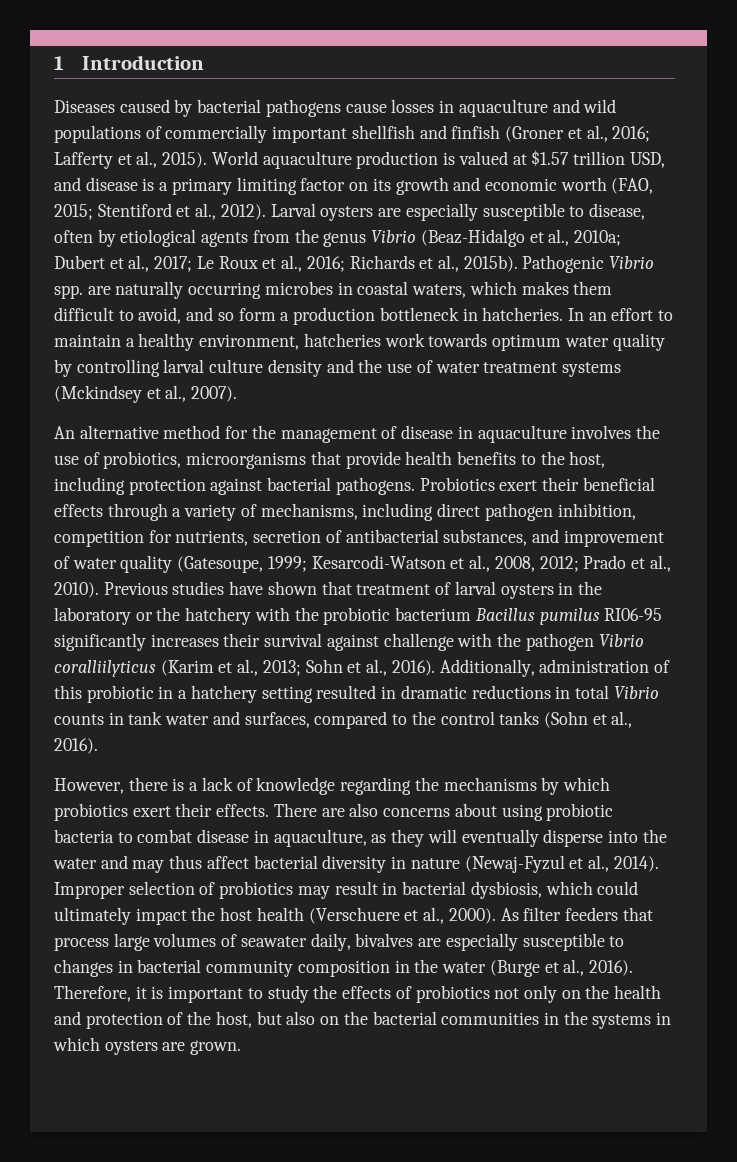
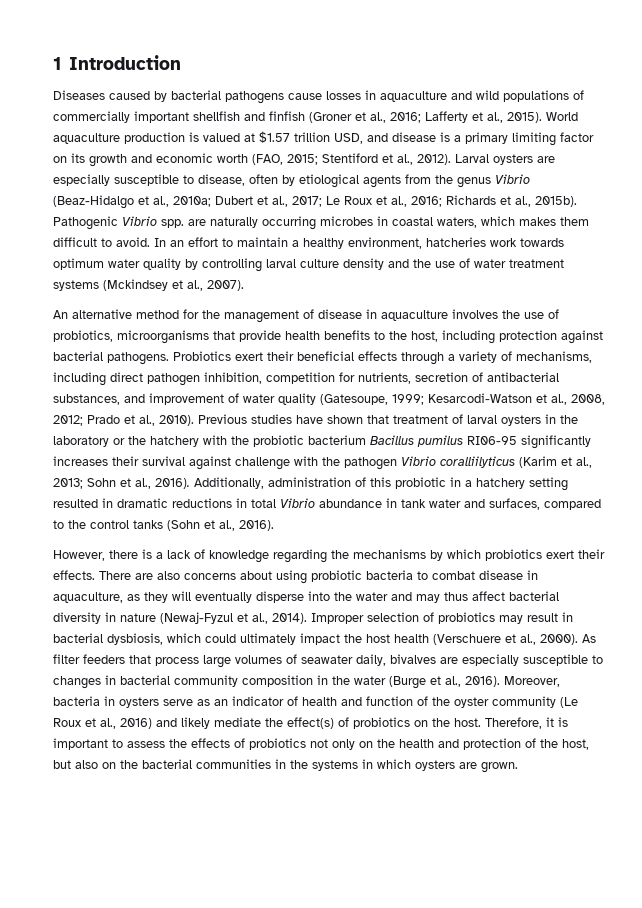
- Pathogenic Vibrio spp. are naturally occurring microbes in coastal waters, which makes them difficult to avoid, and so form a production bottleneck in hatcheries.
+ Pathogenic Vibrio spp. are naturally occurring microbes in coastal waters, which makes them difficult to avoid.
- Additionally, administration of this probiotic in a hatchery setting resulted in dramatic reductions in total Vibrio counts in tank water and surfaces, compared to the control tanks (Sohn et al., 2016).
+ Additionally, administration of this probiotic in a hatchery setting resulted in dramatic reductions in total Vibrio abundance in tank water and surfaces, compared to the control tanks (Sohn et al., 2016).
+ Moreover, bacteria in oysters serve as an indicator of health and function of the oyster community (Le Roux et al., 2016) and likely mediate the effect(s) of probiotics on the host.
- Therefore, it is important to study the effects of probiotics not only on the health and protection of the host, but also on the bacterial communities in the systems in which oysters are grown.
+ Therefore, it is important to assess the effects of probiotics not only on the health and protection of the host, but also on the bacterial communities in the systems in which oysters are grown.

